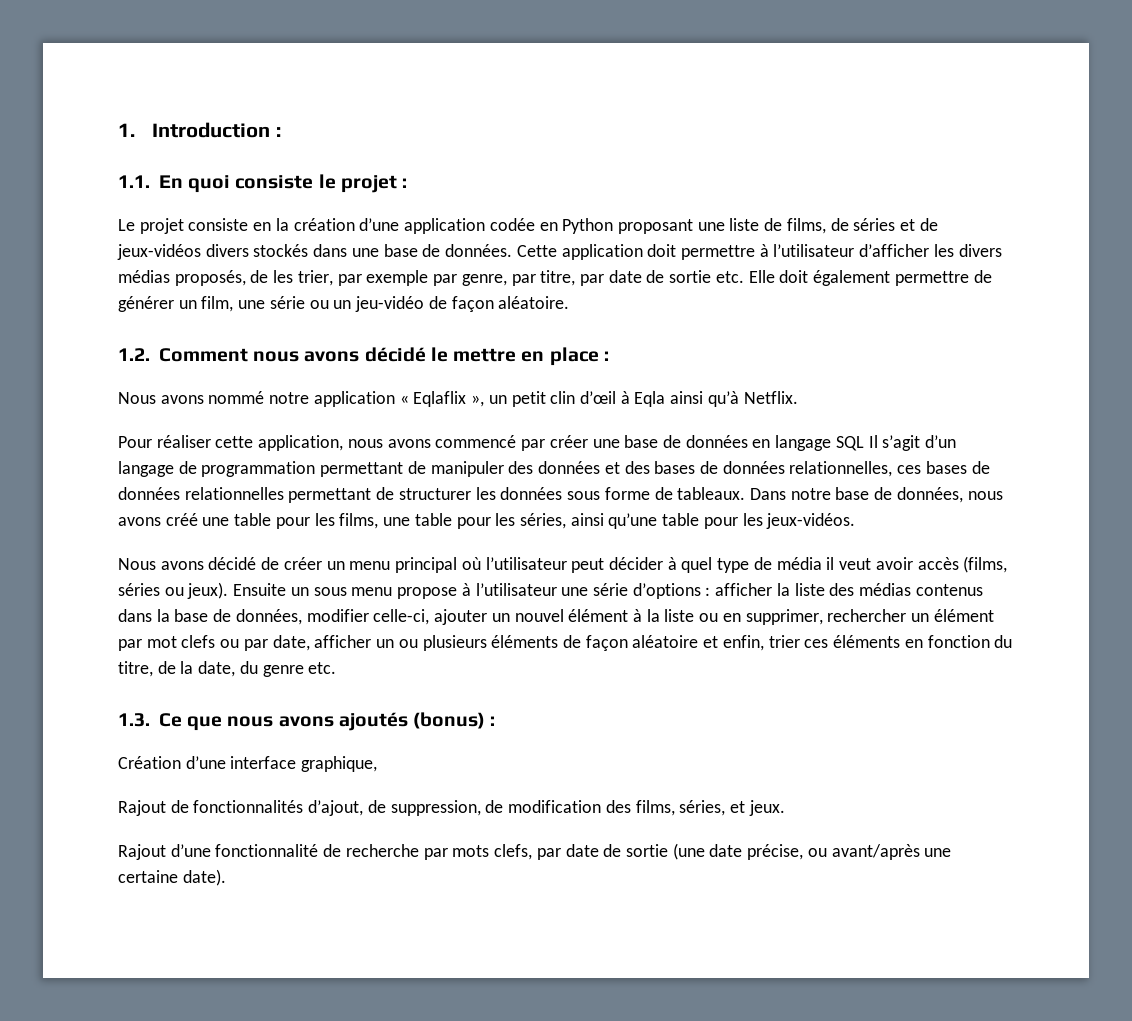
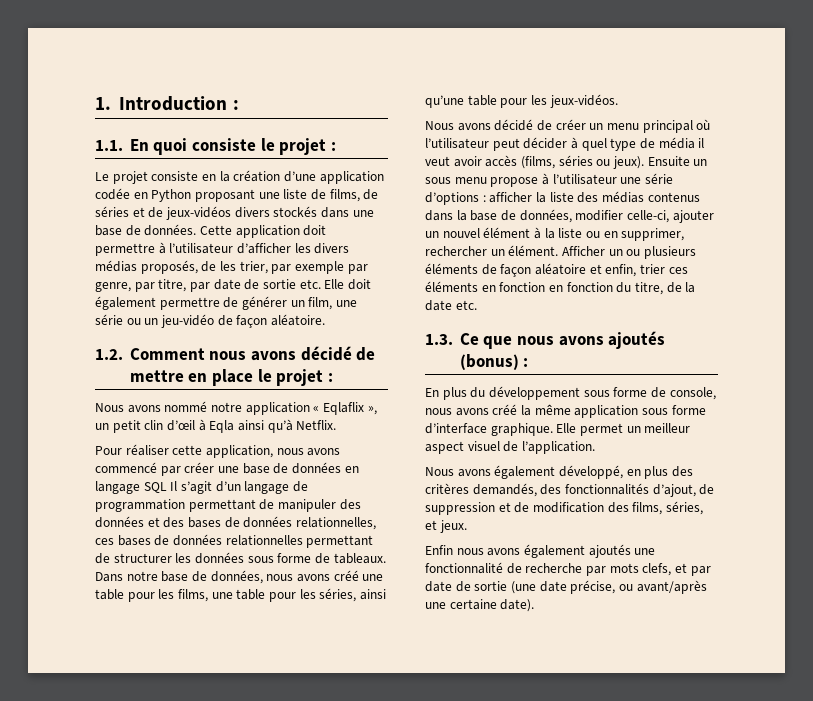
- 1.2. Comment nous avons décidé le mettre en place :
+ 1.2. Comment nous avons décidé de mettre en place le projet :
- Ensuite un sous menu propose à l’utilisateur une série d’options : afficher la liste des médias contenus dans la base de données, modifier celle-ci, ajouter un nouvel élément à la liste ou en supprimer, rechercher un élément par mot clefs ou par date, afficher un ou plusieurs éléments de façon aléatoire et enfin, trier ces éléments en fonction du titre, de la date, du genre etc.
+ Ensuite un sous menu propose à l’utilisateur une série d’options : afficher la liste des médias contenus dans la base de données, modifier celle-ci, ajouter un nouvel élément à la liste ou en supprimer, rechercher un élément. Afficher un ou plusieurs éléments de façon aléatoire et enfin, trier ces éléments en fonction en fonction du titre, de la date etc.
- Création d’une interface graphique,
- Rajout de fonctionnalités d’ajout, de suppression, de modification des films, séries, et jeux.
+ En plus du développement sous forme de console, nous avons créé la même application sous forme d’interface graphique. Elle permet un meilleur aspect visuel de l’application.
+ Nous avons également développé, en plus des critères demandés, des fonctionnalités d’ajout, de suppression et de modification des films, séries, et jeux.
- Rajout d’une fonctionnalité de recherche par mots clefs, par date de sortie (une date précise, ou avant/après une certaine date).
+ Enfin nous avons également ajoutés une fonctionnalité de recherche par mots clefs, et par date de sortie (une date précise, ou avant/après une certaine date).

